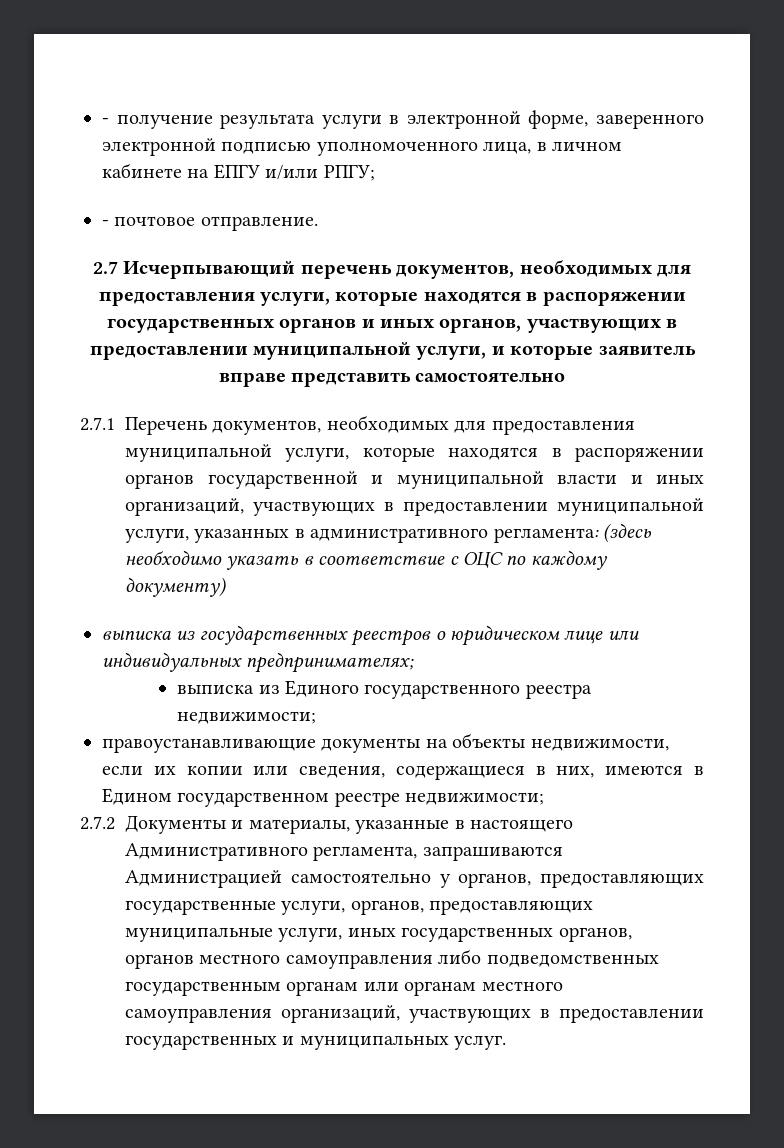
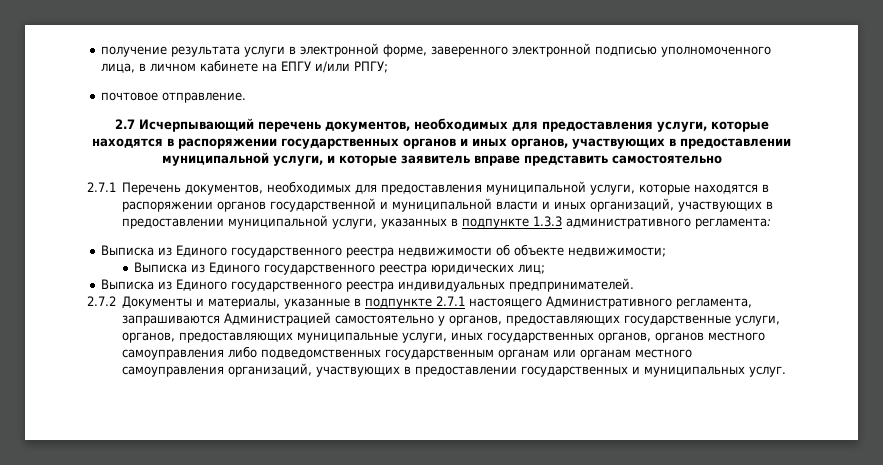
- - получение результата услуги в электронной форме, заверенного электронной подписью уполномоченного лица, в личном кабинете на ЕПГУ и/или РПГУ;
+ получение результата услуги в электронной форме, заверенного электронной подписью уполномоченного лица, в личном кабинете на ЕПГУ и/или РПГУ;
- - почтовое отправление.
+ почтовое отправление.
- 2.7.1 Перечень документов, необходимых для предоставления муниципальной услуги, которые находятся в распоряжении органов государственной и муниципальной власти и иных организаций, участвующих в предоставлении муниципальной услуги, указанных в административного регламента: (здесь необходимо указать в соответствие с ОЦС по каждому документу)
- выписка из государственных реестров о юридическом лице или индивидуальных предпринимателях;
- выписка из Единого государственного реестра недвижимости;
- правоустанавливающие документы на объекты недвижимости, если их копии или сведения, содержащиеся в них, имеются в Едином государственном реестре недвижимости;
+ 2.7.1 Перечень документов, необходимых для предоставления муниципальной услуги, которые находятся в распоряжении органов государственной и муниципальной власти и иных организаций, участвующих в предоставлении муниципальной услуги, указанных в подпункте 1.3.3 административного регламента:
+ Выписка из Единого государственного реестра недвижимости об объекте недвижимости;
+ Выписка из Единого государственного реестра юридических лиц;
+ Выписка из Единого государственного реестра индивидуальных предпринимателей.
- 2.7.2 Документы и материалы, указанные в настоящего Административного регламента, запрашиваются Администрацией самостоятельно у органов, предоставляющих государственные услуги, органов, предоставляющих муниципальные услуги, иных государственных органов, органов местного самоуправления либо подведомственных государственным органам или органам местного самоуправления организаций, участвующих в предоставлении государственных и муниципальных услуг.
+ 2.7.2 Документы и материалы, указанные в подпункте 2.7.1 настоящего Административного регламента, запрашиваются Администрацией самостоятельно у органов, предоставляющих государственные услуги, органов, предоставляющих муниципальные услуги, иных государственных органов, органов местного самоуправления либо подведомственных государственным органам или органам местного самоуправления организаций, участвующих в предоставлении государственных и муниципальных услуг.

